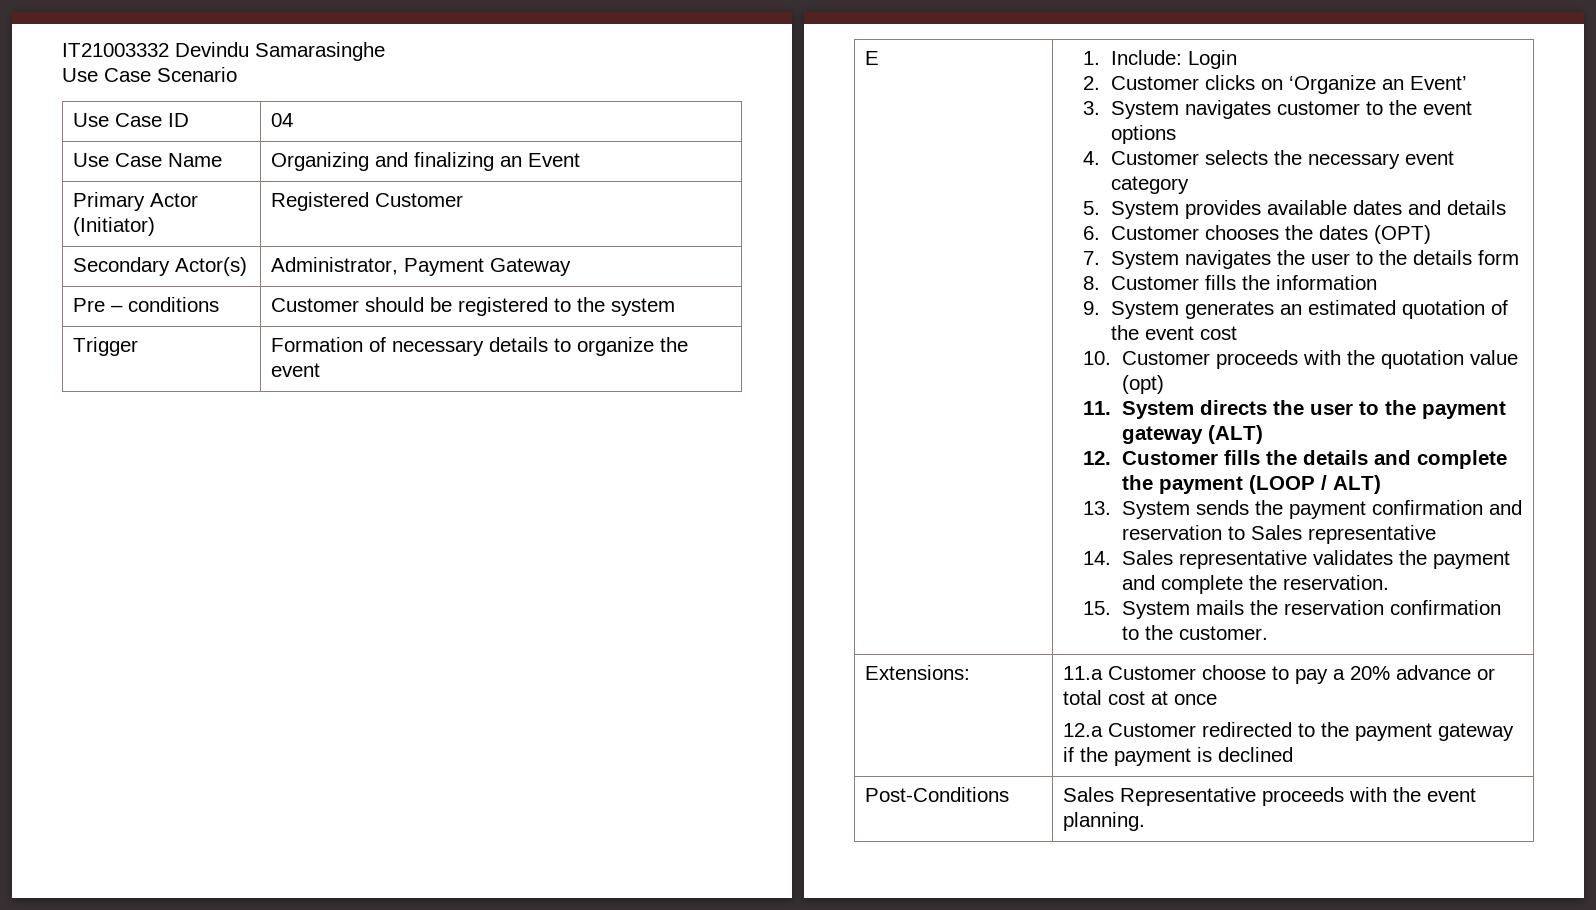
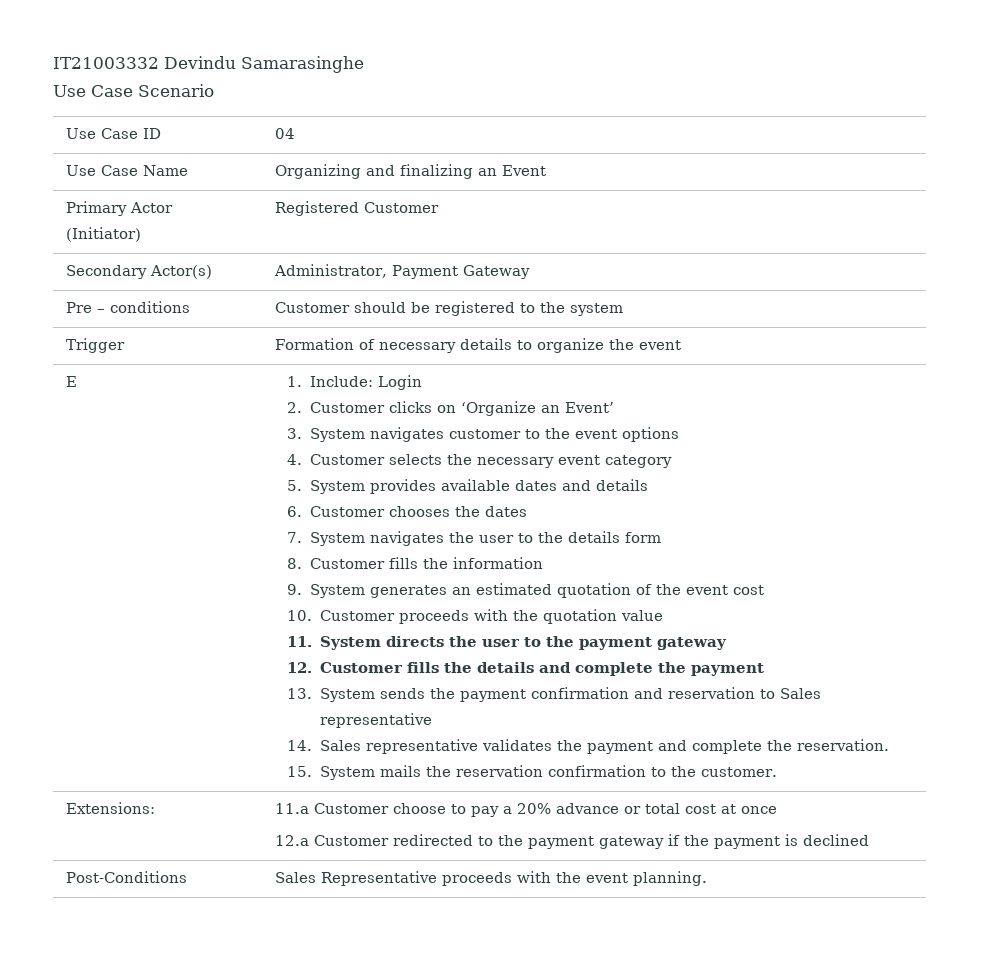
- 6. Customer chooses the dates (OPT)
+ 6. Customer chooses the dates
- 10. Customer proceeds with the quotation value (opt)
+ 10. Customer proceeds with the quotation value
- 11. System directs the user to the payment gateway (ALT)
+ 11. System directs the user to the payment gateway
- 12. Customer fills the details and complete the payment (LOOP / ALT)
+ 12. Customer fills the details and complete the payment

